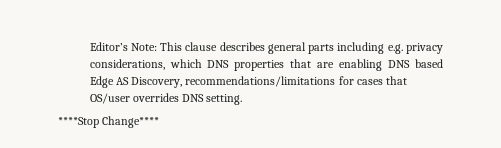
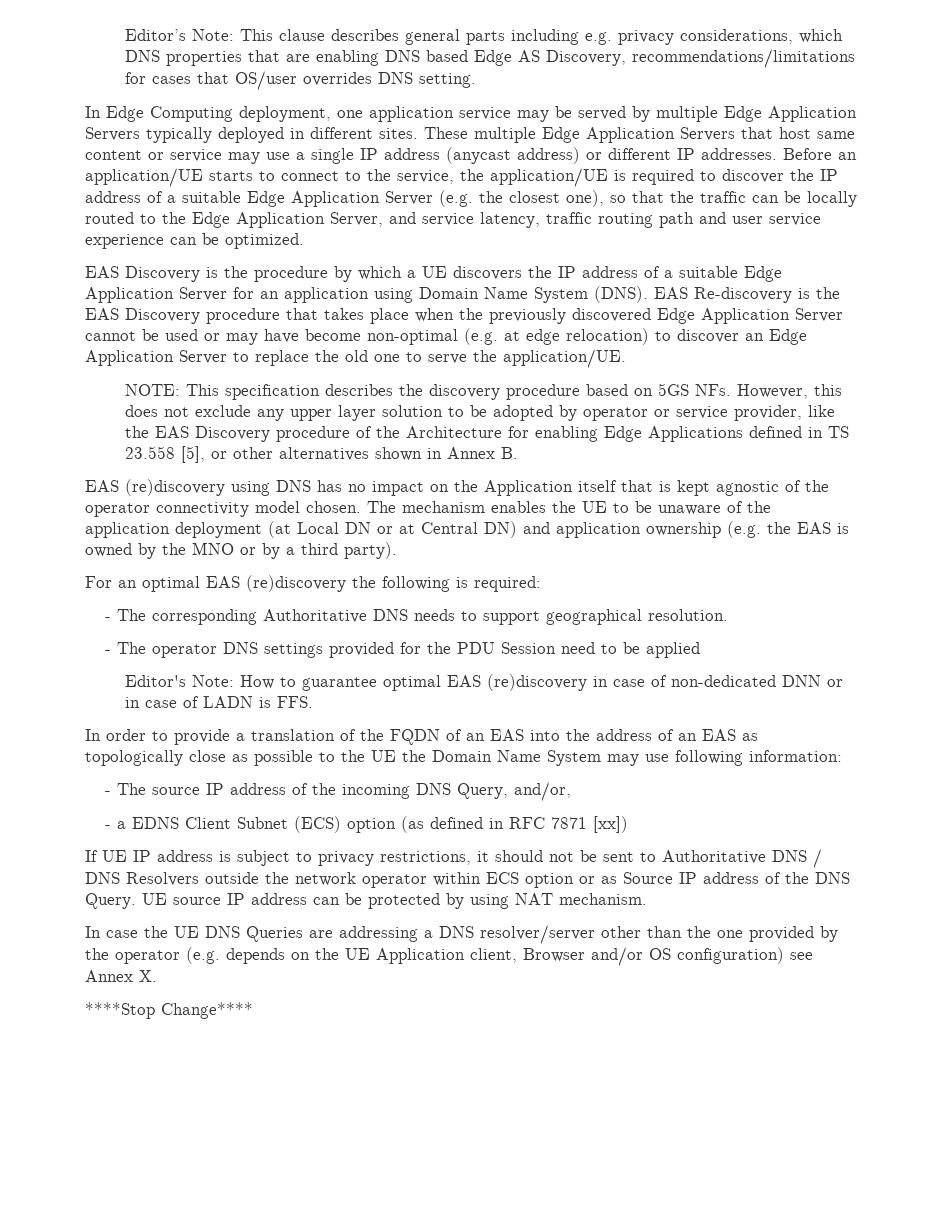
+ In Edge Computing deployment, one application service may be served by multiple Edge Application Servers typically deployed in different sites. These multiple Edge Application Servers that host same content or service may use a single IP address (anycast address) or different IP addresses. Before an application/UE starts to connect to the service, the application/UE is required to discover the IP address of a suitable Edge Application Server (e.g. the closest one), so that the traffic can be locally routed to the Edge Application Server, and service latency, traffic routing path and user service experience can be optimized.
+ EAS Discovery is the procedure by which a UE discovers the IP address of a suitable Edge Application Server for an application using Domain Name System (DNS). EAS Re-discovery is the EAS Discovery procedure that takes place when the previously discovered Edge Application Server cannot be used or may have become non-optimal (e.g. at edge relocation) to discover an Edge Application Server to replace the old one to serve the application/UE.
+ NOTE: This specification describes the discovery procedure based on 5GS NFs. However, this does not exclude any upper layer solution to be adopted by operator or service provider, like the EAS Discovery procedure of the Architecture for enabling Edge Applications defined in TS 23.558 [5], or other alternatives shown in Annex B.
+ EAS (re)discovery using DNS has no impact on the Application itself that is kept agnostic of the operator connectivity model chosen. The mechanism enables the UE to be unaware of the application deployment (at Local DN or at Central DN) and application ownership (e.g. the EAS is owned by the MNO or by a third party).
+ For an optimal EAS (re)discovery the following is required:
+ - The corresponding Authoritative DNS needs to support geographical resolution.
+ - The operator DNS settings provided for the PDU Session need to be applied
+ Editor's Note: How to guarantee optimal EAS (re)discovery in case of non-dedicated DNN or in case of LADN is FFS.
+ In order to provide a translation of the FQDN of an EAS into the address of an EAS as topologically close as possible to the UE the Domain Name System may use following information:
+ - The source IP address of the incoming DNS Query, and/or,
+ - a EDNS Client Subnet (ECS) option (as defined in RFC 7871 [xx])
+ If UE IP address is subject to privacy restrictions, it should not be sent to Authoritative DNS / DNS Resolvers outside the network operator within ECS option or as Source IP address of the DNS Query. UE source IP address can be protected by using NAT mechanism.
+ In case the UE DNS Queries are addressing a DNS resolver/server other than the one provided by the operator (e.g. depends on the UE Application client, Browser and/or OS configuration) see Annex X.

